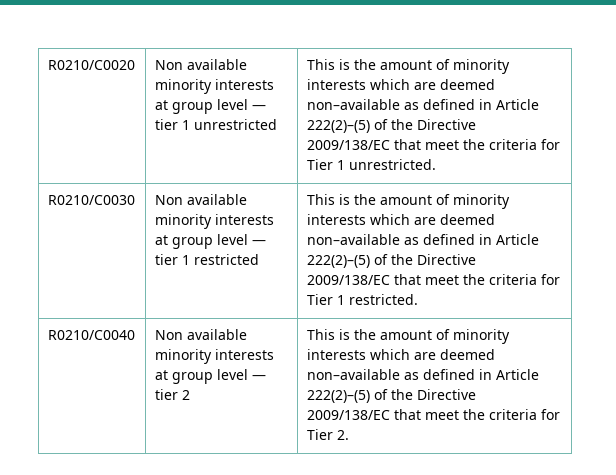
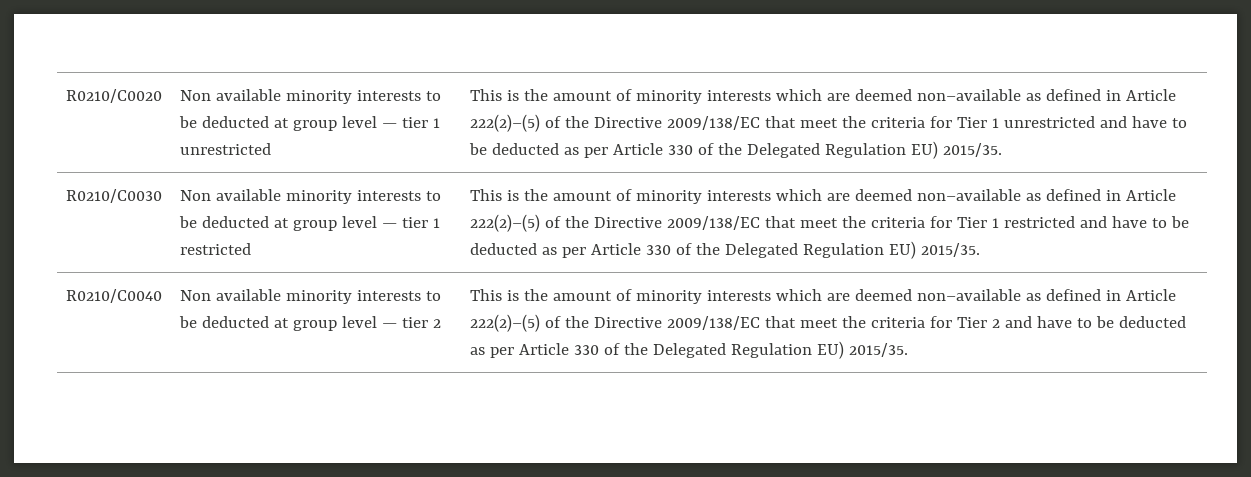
- Non available minority interests at group level — tier 1 unrestricted
+ Non available minority interests to be deducted at group level — tier 1 unrestricted
- This is the amount of minority interests which are deemed non–available as defined in Article 222(2)–(5) of the Directive 2009/138/EC that meet the criteria for Tier 1 unrestricted.
+ This is the amount of minority interests which are deemed non–available as defined in Article 222(2)–(5) of the Directive 2009/138/EC that meet the criteria for Tier 1 unrestricted and have to be deducted as per Article 330 of the Delegated Regulation EU) 2015/35.
- Non available minority interests at group level — tier 1 restricted
+ Non available minority interests to be deducted at group level — tier 1 restricted
- This is the amount of minority interests which are deemed non–available as defined in Article 222(2)–(5) of the Directive 2009/138/EC that meet the criteria for Tier 1 restricted.
+ This is the amount of minority interests which are deemed non–available as defined in Article 222(2)–(5) of the Directive 2009/138/EC that meet the criteria for Tier 1 restricted and have to be deducted as per Article 330 of the Delegated Regulation EU) 2015/35.
- Non available minority interests at group level — tier 2
+ Non available minority interests to be deducted at group level — tier 2
- This is the amount of minority interests which are deemed non–available as defined in Article 222(2)–(5) of the Directive 2009/138/EC that meet the criteria for Tier 2.
+ This is the amount of minority interests which are deemed non–available as defined in Article 222(2)–(5) of the Directive 2009/138/EC that meet the criteria for Tier 2 and have to be deducted as per Article 330 of the Delegated Regulation EU) 2015/35.

